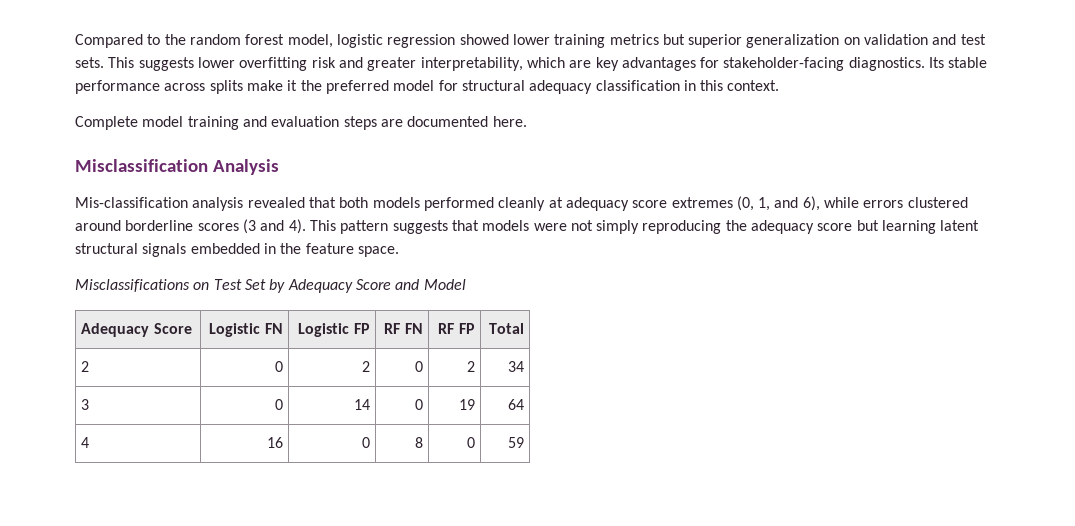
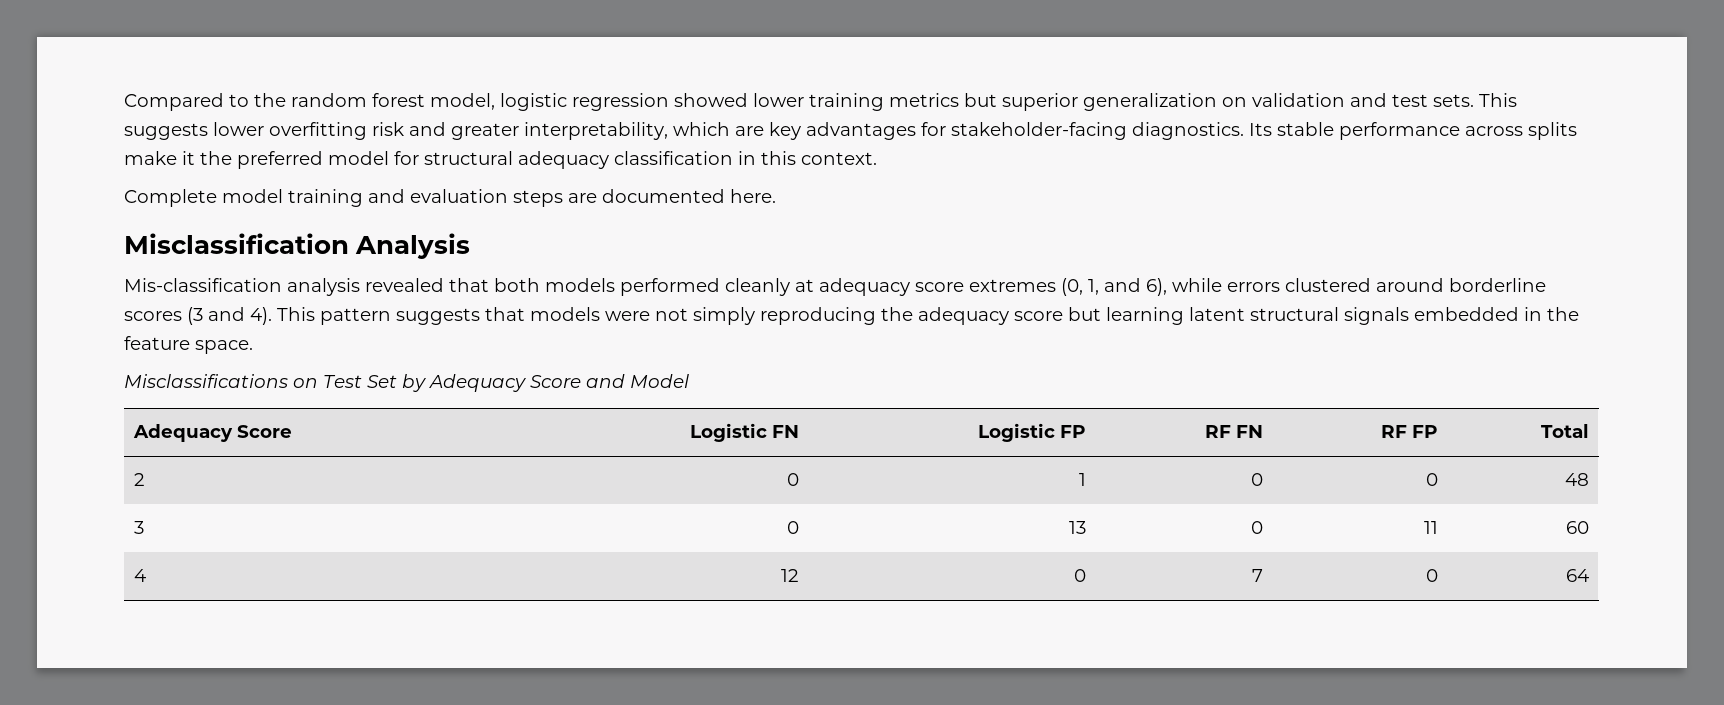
- 2 | 0 | 2 | 0 | 2 | 34
+ 2 | 0 | 1 | 0 | 0 | 48
- 3 | 0 | 14 | 0 | 19 | 64
+ 3 | 0 | 13 | 0 | 11 | 60
- 4 | 16 | 0 | 8 | 0 | 59
+ 4 | 12 | 0 | 7 | 0 | 64

